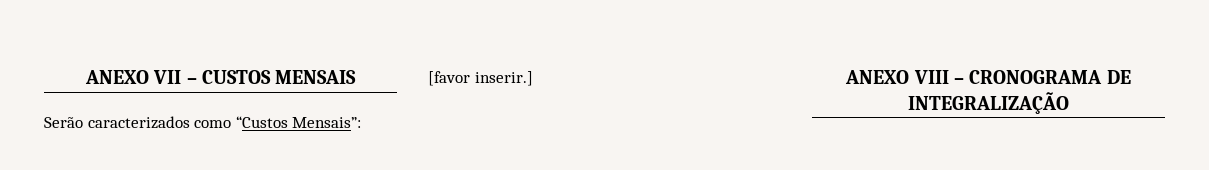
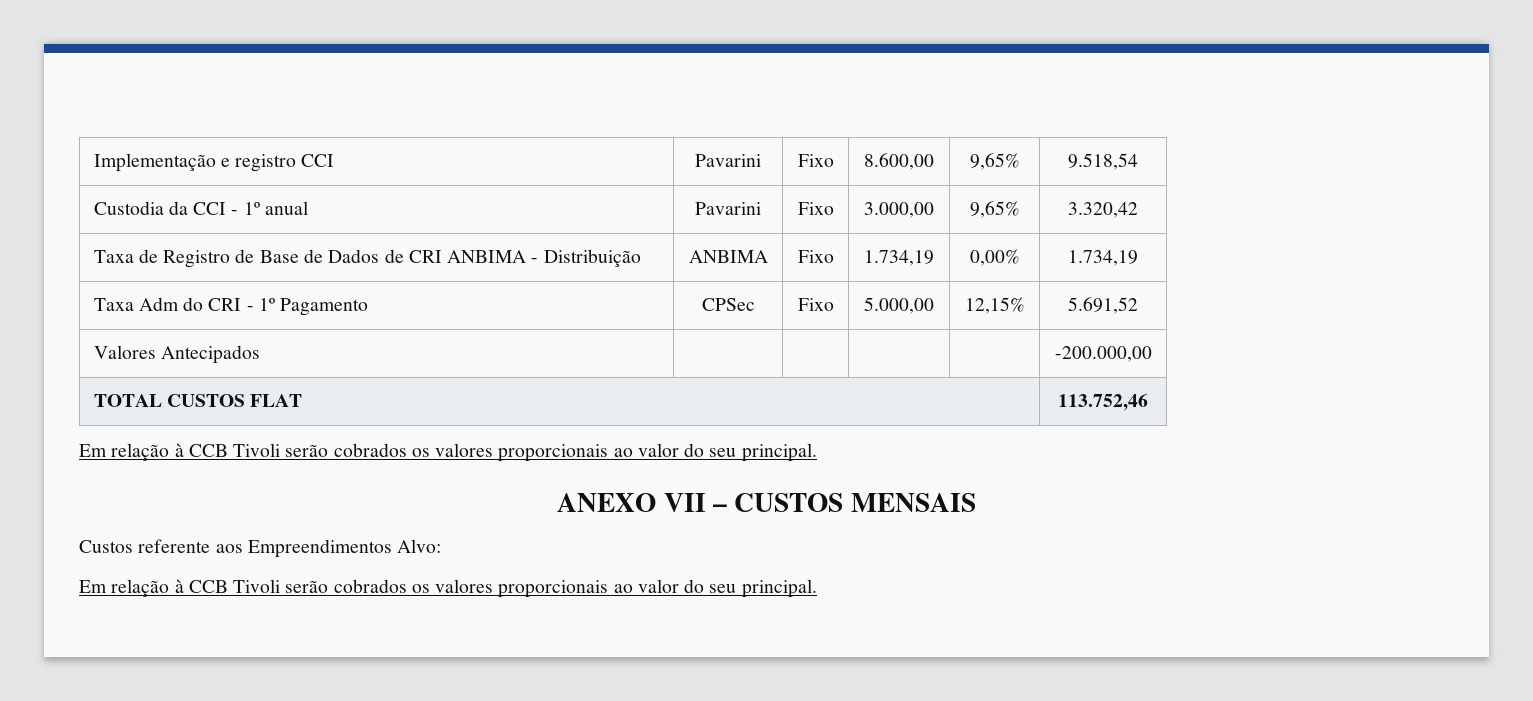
+ Implementação e registro CCI | Pavarini | Fixo | 8.600,00 | 9,65% | 9.518,54
+ Custodia da CCI - 1º anual | Pavarini | Fixo | 3.000,00 | 9,65% | 3.320,42
+ Taxa de Registro de Base de Dados de CRI ANBIMA - Distribuição | ANBIMA | Fixo | 1.734,19 | 0,00% | 1.734,19
+ Taxa Adm do CRI - 1º Pagamento | CPSec | Fixo | 5.000,00 | 12,15% | 5.691,52
+ Valores Antecipados | | | | | -200.000,00
+ TOTAL CUSTOS FLAT | 113.752,46
+ Em relação à CCB Tivoli serão cobrados os valores proporcionais ao valor do seu principal.
- Serão caracterizados como “Custos Mensais”: [favor inserir.]
- ANEXO VIII – CRONOGRAMA DE INTEGRALIZAÇÃO
+ Custos referente aos Empreendimentos Alvo:
+ Em relação à CCB Tivoli serão cobrados os valores proporcionais ao valor do seu principal.

